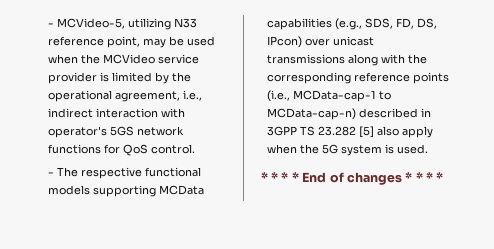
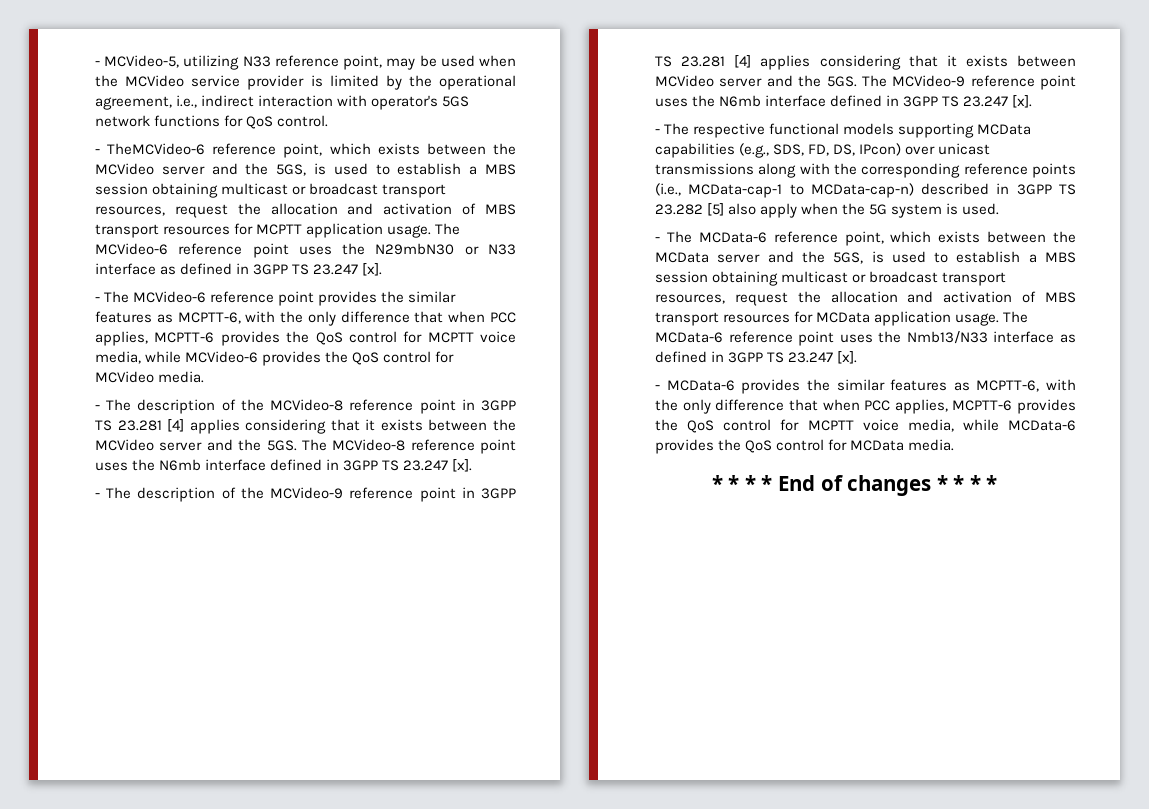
+ - TheMCVideo-6 reference point, which exists between the MCVideo server and the 5GS, is used to establish a MBS session obtaining multicast or broadcast transport resources, request the allocation and activation of MBS transport resources for MCPTT application usage. The MCVideo-6 reference point uses the N29mbN30 or N33 interface as defined in 3GPP TS 23.247 [x].
+ - The MCVideo-6 reference point provides the similar features as MCPTT-6, with the only difference that when PCC applies, MCPTT-6 provides the QoS control for MCPTT voice media, while MCVideo-6 provides the QoS control for MCVideo media.
+ - The description of the MCVideo-8 reference point in 3GPP TS 23.281 [4] applies considering that it exists between the MCVideo server and the 5GS. The MCVideo-8 reference point uses the N6mb interface defined in 3GPP TS 23.247 [x].
+ - The description of the MCVideo-9 reference point in 3GPP TS 23.281 [4] applies considering that it exists between MCVideo server and the 5GS. The MCVideo-9 reference point uses the N6mb interface defined in 3GPP TS 23.247 [x].
+ - The MCData-6 reference point, which exists between the MCData server and the 5GS, is used to establish a MBS session obtaining multicast or broadcast transport resources, request the allocation and activation of MBS transport resources for MCData application usage. The MCData-6 reference point uses the Nmb13/N33 interface as defined in 3GPP TS 23.247 [x].
+ - MCData-6 provides the similar features as MCPTT-6, with the only difference that when PCC applies, MCPTT-6 provides the QoS control for MCPTT voice media, while MCData-6 provides the QoS control for MCData media.

